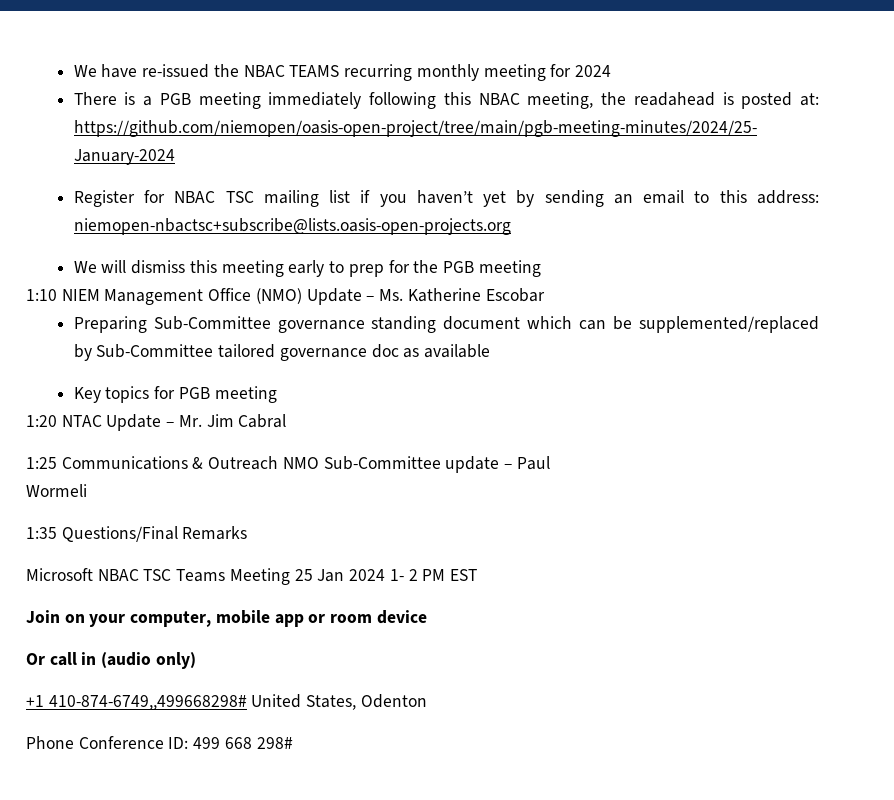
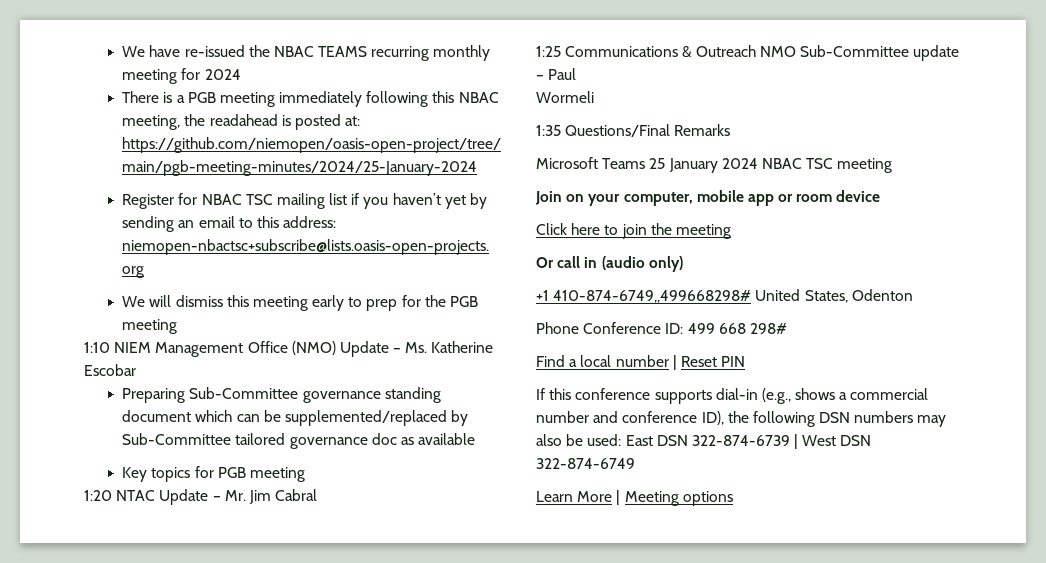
- Microsoft NBAC TSC Teams Meeting 25 Jan 2024 1- 2 PM EST
+ Microsoft Teams 25 January 2024 NBAC TSC meeting
+ Click here to join the meeting
+ Find a local number | Reset PIN
+ If this conference supports dial-in (e.g., shows a commercial number and conference ID), the following DSN numbers may also be used: East DSN 322-874-6739 | West DSN 322-874-6749
+ Learn More | Meeting options

